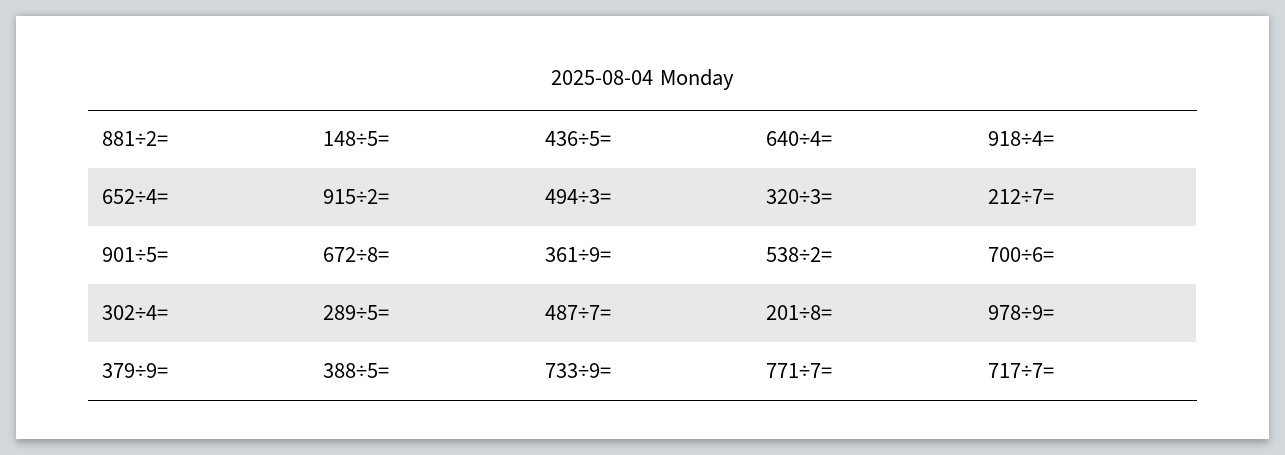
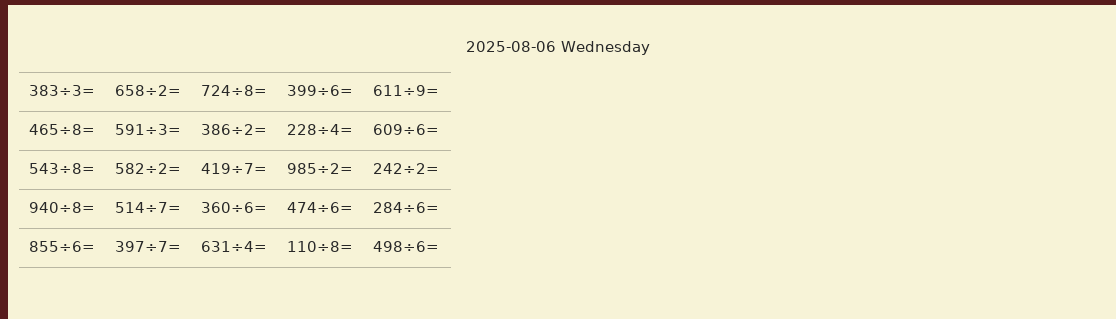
- 2025-08-04 Monday
- 881÷2= | 148÷5= | 436÷5= | 640÷4= | 918÷4=
- 652÷4= | 915÷2= | 494÷3= | 320÷3= | 212÷7=
- 901÷5= | 672÷8= | 361÷9= | 538÷2= | 700÷6=
- 302÷4= | 289÷5= | 487÷7= | 201÷8= | 978÷9=
- 379÷9= | 388÷5= | 733÷9= | 771÷7= | 717÷7=
+ 2025-08-06 Wednesday
+ 383÷3= | 658÷2= | 724÷8= | 399÷6= | 611÷9=
+ 465÷8= | 591÷3= | 386÷2= | 228÷4= | 609÷6=
+ 543÷8= | 582÷2= | 419÷7= | 985÷2= | 242÷2=
+ 940÷8= | 514÷7= | 360÷6= | 474÷6= | 284÷6=
+ 855÷6= | 397÷7= | 631÷4= | 110÷8= | 498÷6=

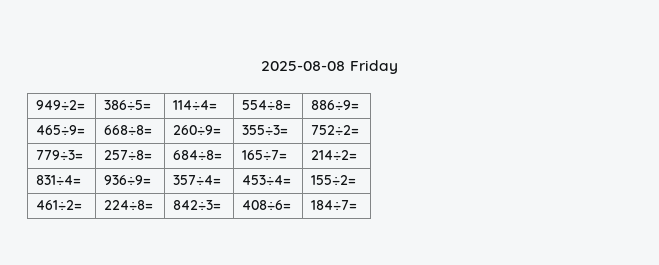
- 2025-08-06 Wednesday
- 383÷3= | 658÷2= | 724÷8= | 399÷6= | 611÷9=
- 465÷8= | 591÷3= | 386÷2= | 228÷4= | 609÷6=
- 543÷8= | 582÷2= | 419÷7= | 985÷2= | 242÷2=
- 940÷8= | 514÷7= | 360÷6= | 474÷6= | 284÷6=
- 855÷6= | 397÷7= | 631÷4= | 110÷8= | 498÷6=
+ 2025-08-08 Friday
+ 949÷2= | 386÷5= | 114÷4= | 554÷8= | 886÷9=
+ 465÷9= | 668÷8= | 260÷9= | 355÷3= | 752÷2=
+ 779÷3= | 257÷8= | 684÷8= | 165÷7= | 214÷2=
+ 831÷4= | 936÷9= | 357÷4= | 453÷4= | 155÷2=
+ 461÷2= | 224÷8= | 842÷3= | 408÷6= | 184÷7=

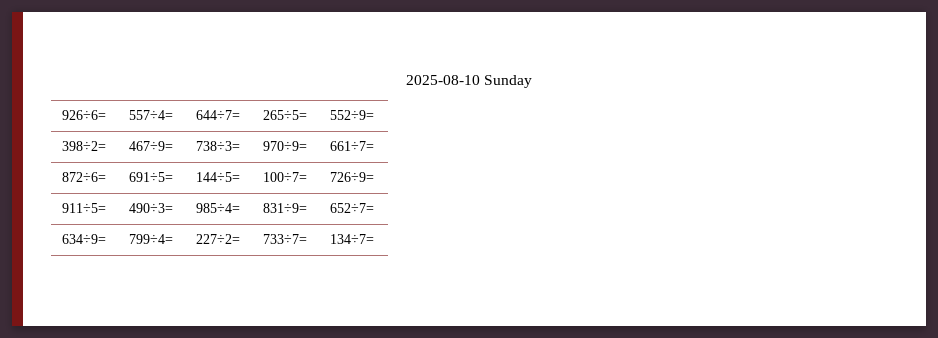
- 2025-08-08 Friday
- 949÷2= | 386÷5= | 114÷4= | 554÷8= | 886÷9=
- 465÷9= | 668÷8= | 260÷9= | 355÷3= | 752÷2=
- 779÷3= | 257÷8= | 684÷8= | 165÷7= | 214÷2=
- 831÷4= | 936÷9= | 357÷4= | 453÷4= | 155÷2=
- 461÷2= | 224÷8= | 842÷3= | 408÷6= | 184÷7=
+ 2025-08-10 Sunday
+ 926÷6= | 557÷4= | 644÷7= | 265÷5= | 552÷9=
+ 398÷2= | 467÷9= | 738÷3= | 970÷9= | 661÷7=
+ 872÷6= | 691÷5= | 144÷5= | 100÷7= | 726÷9=
+ 911÷5= | 490÷3= | 985÷4= | 831÷9= | 652÷7=
+ 634÷9= | 799÷4= | 227÷2= | 733÷7= | 134÷7=

